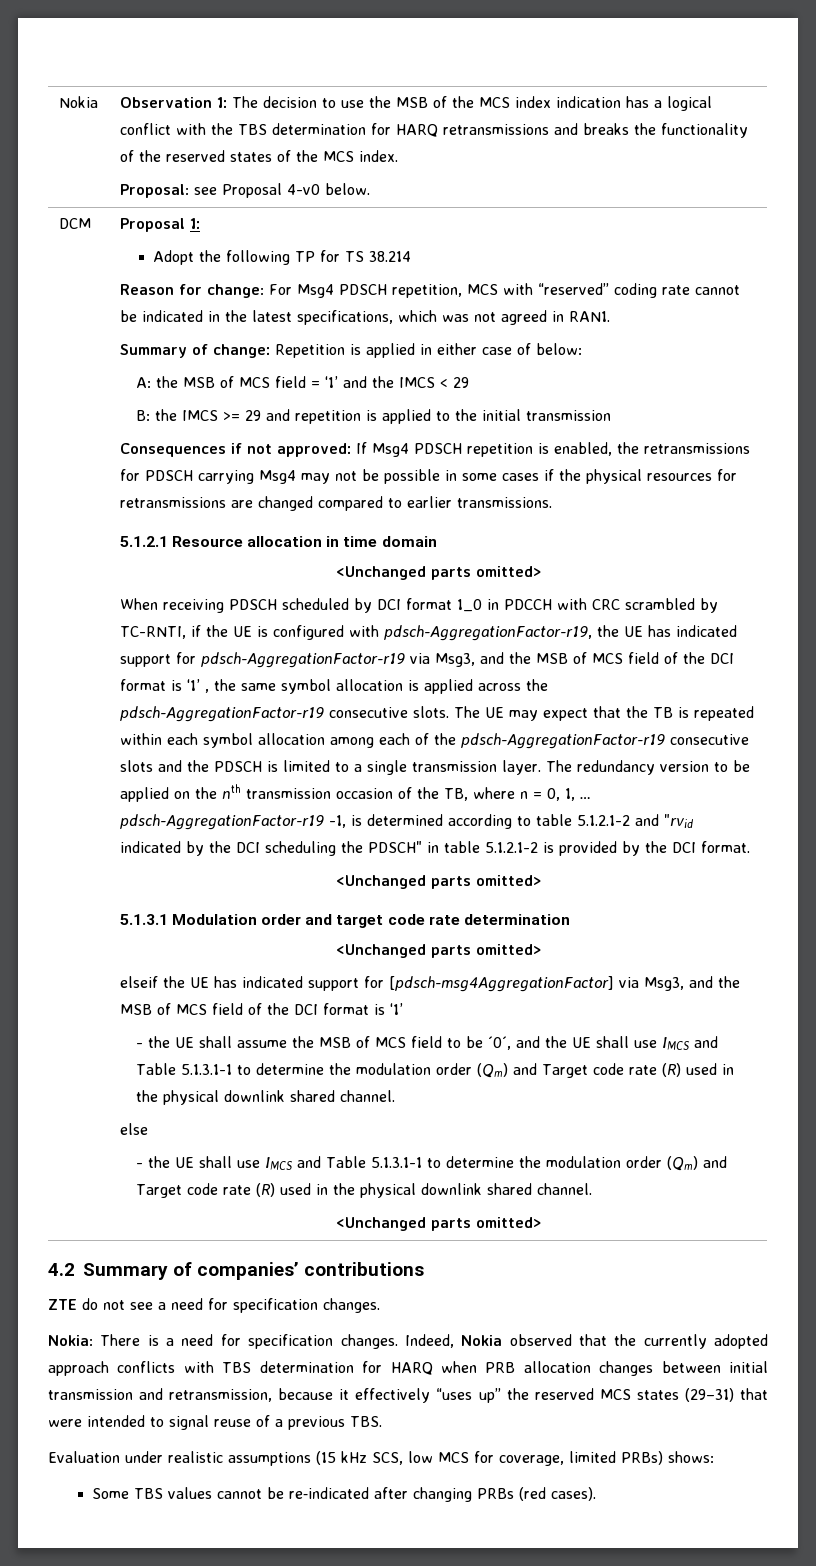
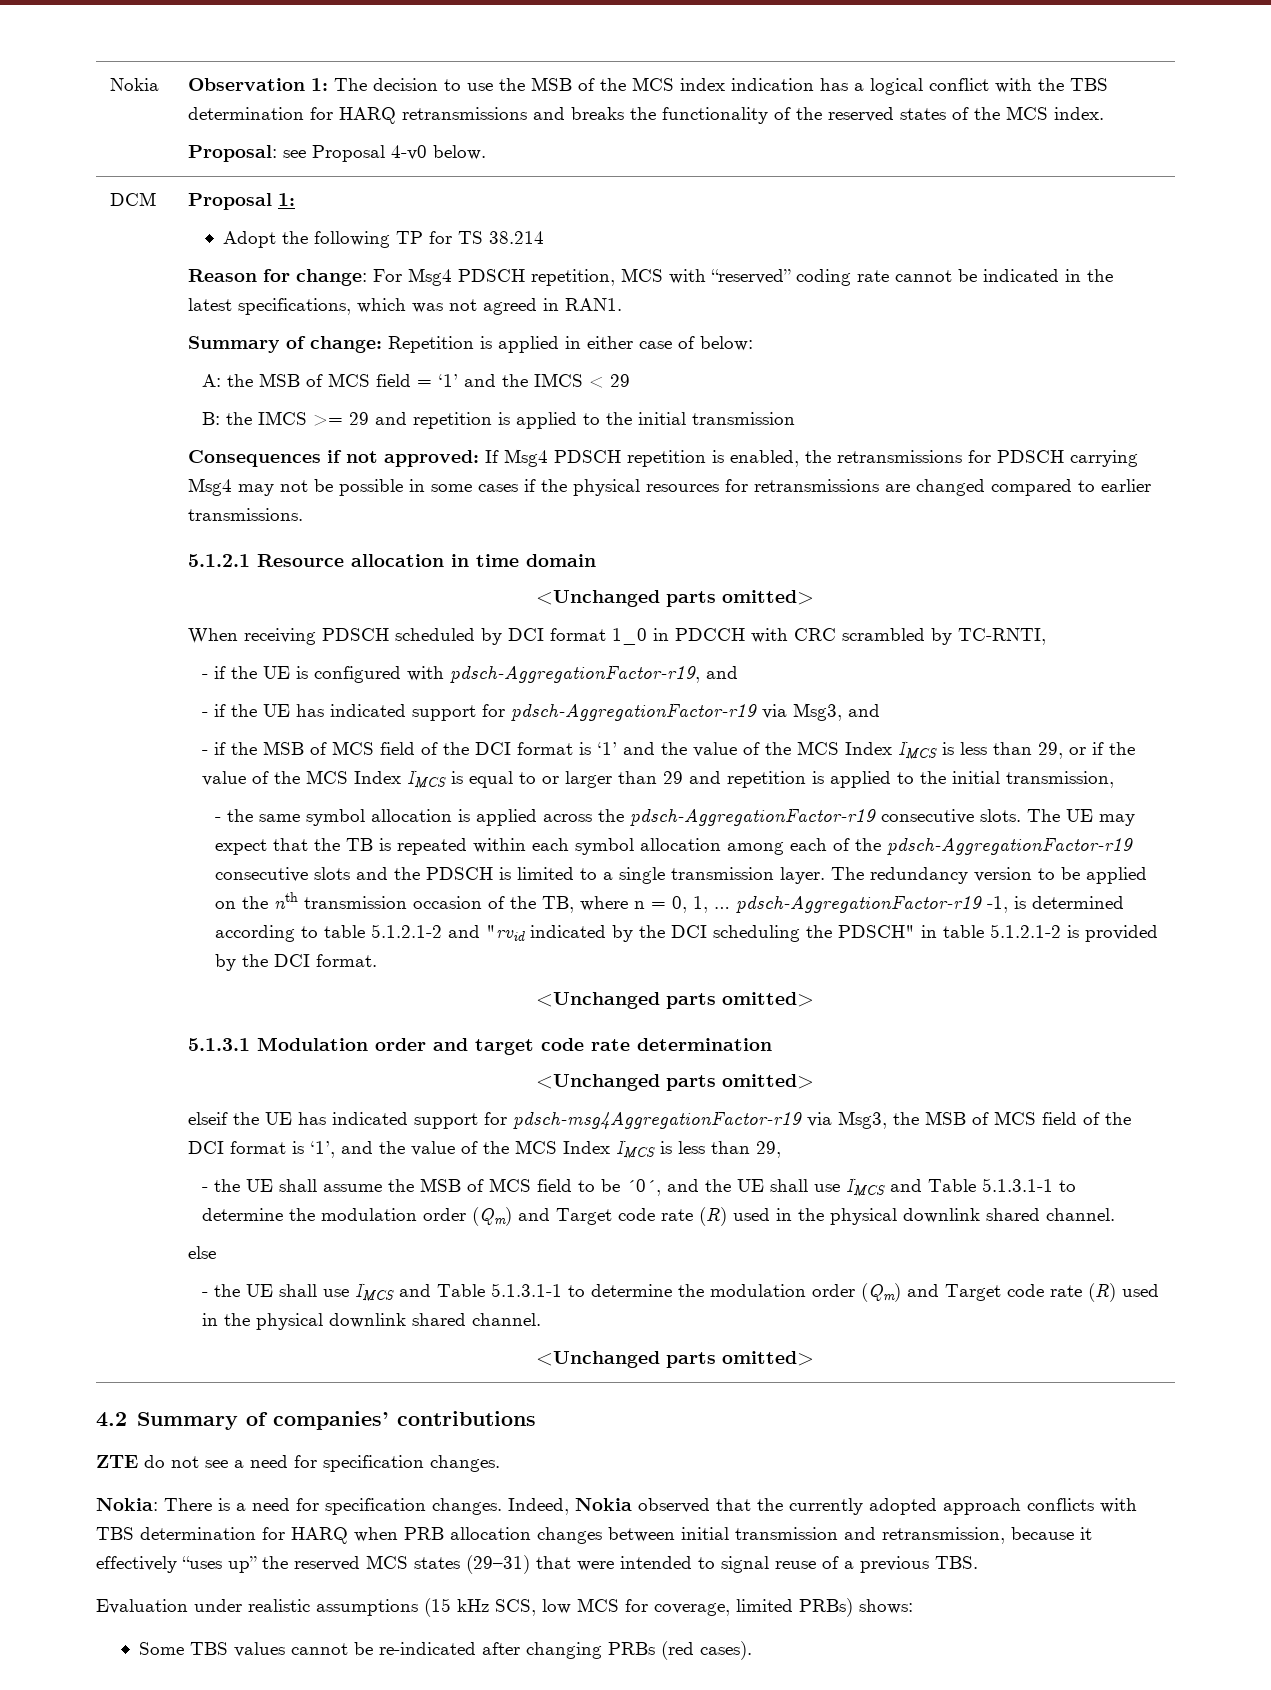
- When receiving PDSCH scheduled by DCI format 1_0 in PDCCH with CRC scrambled by TC-RNTI, if the UE is configured with pdsch-AggregationFactor-r19, the UE has indicated support for pdsch-AggregationFactor-r19 via Msg3, and the MSB of MCS field of the DCI format is ‘1’ , the same symbol allocation is applied across the pdsch-AggregationFactor-r19 consecutive slots.
+ When receiving PDSCH scheduled by DCI format 1_0 in PDCCH with CRC scrambled by TC-RNTI,
+ - if the UE is configured with pdsch-AggregationFactor-r19, and
+ - if the UE has indicated support for pdsch-AggregationFactor-r19 via Msg3, and
+ - if the MSB of MCS field of the DCI format is ‘1’ and the value of the MCS Index IMCS is less than 29, or if the value of the MCS Index IMCS is equal to or larger than 29 and repetition is applied to the initial transmission,
+ - the same symbol allocation is applied across the pdsch-AggregationFactor-r19 consecutive slots.
- elseif the UE has indicated support for [pdsch-msg4AggregationFactor] via Msg3, and the MSB of MCS field of the DCI format is ‘1’
+ elseif the UE has indicated support for pdsch-msg4AggregationFactor-r19 via Msg3, the MSB of MCS field of the DCI format is ‘1’, and the value of the MCS Index IMCS is less than 29,

